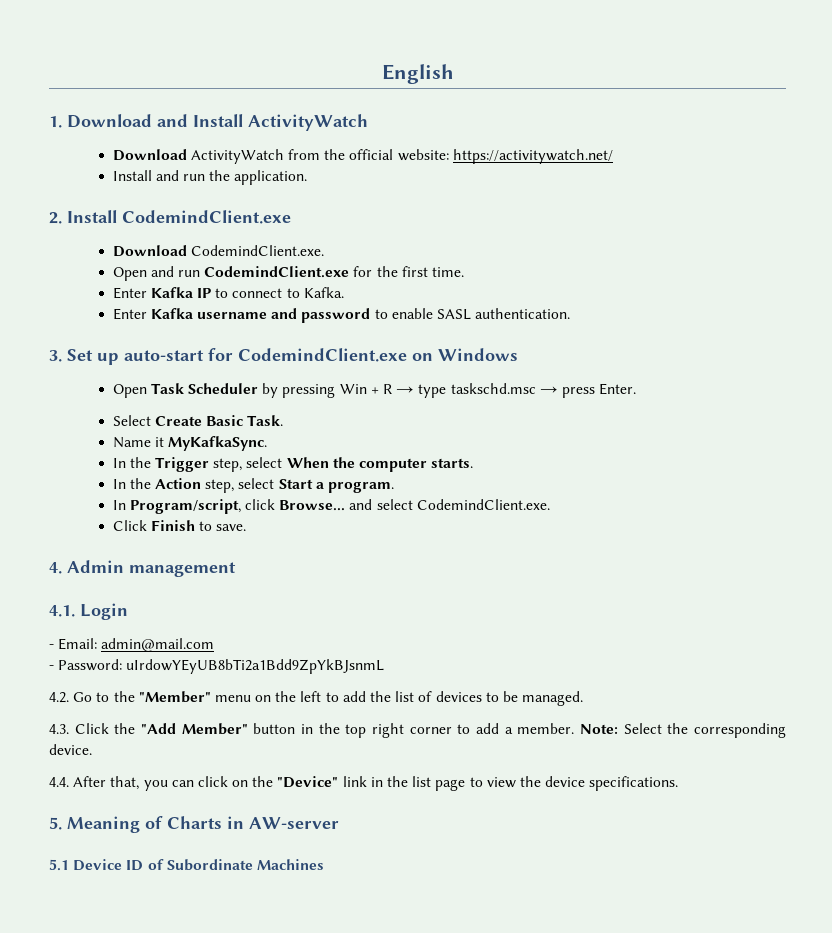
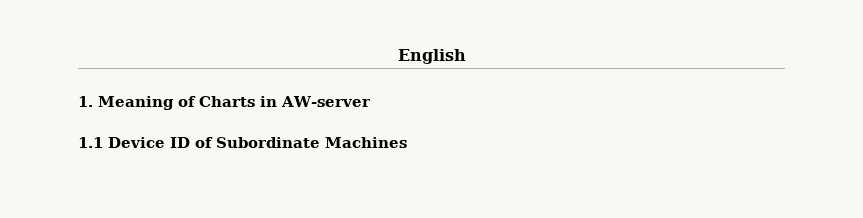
- 1. Download and Install ActivityWatch
- Download ActivityWatch from the official website: https://activitywatch.net/
- Install and run the application.
- 2. Install CodemindClient.exe
- Download CodemindClient.exe.
- Open and run CodemindClient.exe for the first time.
- Enter Kafka IP to connect to Kafka.
- Enter Kafka username and password to enable SASL authentication.
- 3. Set up auto-start for CodemindClient.exe on Windows
- Open Task Scheduler by pressing Win + R → type taskschd.msc → press Enter.
- Select Create Basic Task.
- Name it MyKafkaSync.
- In the Trigger step, select When the computer starts.
- In the Action step, select Start a program.
- In Program/script, click Browse... and select CodemindClient.exe.
- Click Finish to save.
- 4. Admin management
- 4.1. Login
- - Email: admin@mail.com
- - Password: uIrdowYEyUB8bTi2a1Bdd9ZpYkBJsnmL
- 4.2. Go to the "Member" menu on the left to add the list of devices to be managed.
- 4.3. Click the "Add Member" button in the top right corner to add a member. Note: Select the corresponding device.
- 4.4. After that, you can click on the "Device" link in the list page to view the device specifications.
- 5. Meaning of Charts in AW-server
+ 1. Meaning of Charts in AW-server
- 5.1 Device ID of Subordinate Machines
+ 1.1 Device ID of Subordinate Machines

